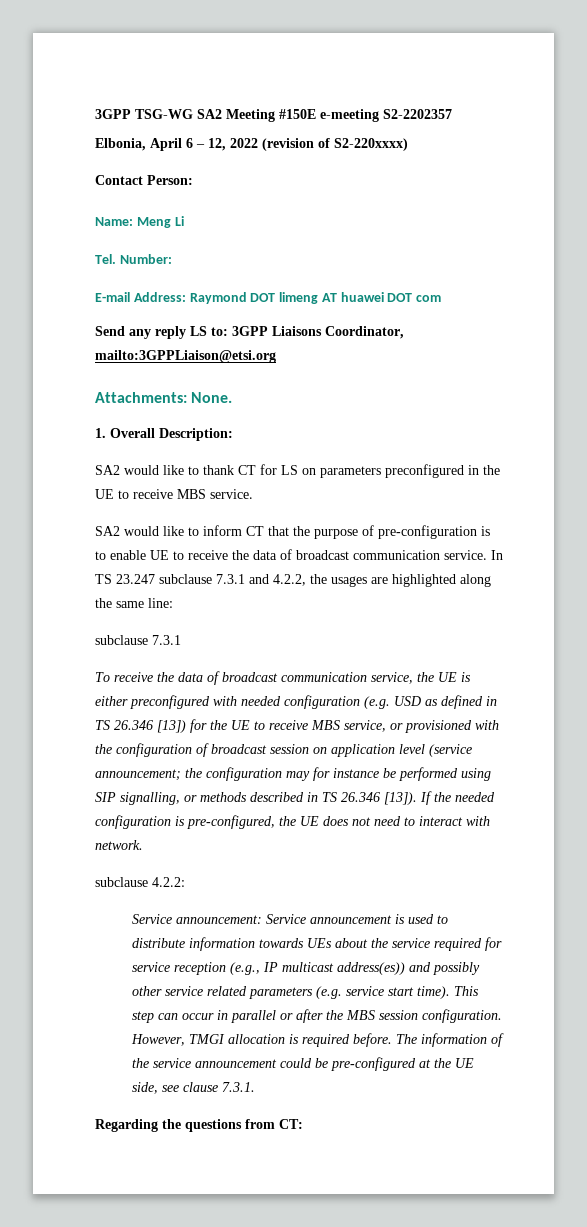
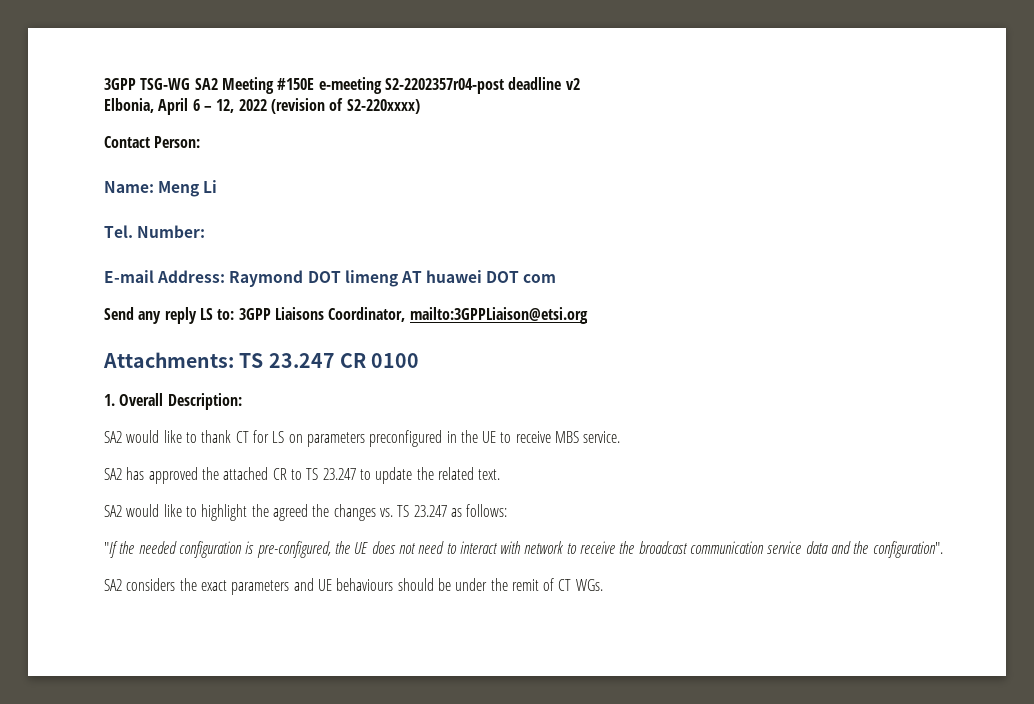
- 3GPP TSG-WG SA2 Meeting #150E e-meeting S2-2202357
+ 3GPP TSG-WG SA2 Meeting #150E e-meeting S2-2202357r04-post deadline v2
- Attachments: None.
+ Attachments: TS 23.247 CR 0100
- SA2 would like to inform CT that the purpose of pre-configuration is to enable UE to receive the data of broadcast communication service. In TS 23.247 subclause 7.3.1 and 4.2.2, the usages are highlighted along the same line:
- subclause 7.3.1
- To receive the data of broadcast communication service, the UE is either preconfigured with needed configuration (e.g. USD as defined in TS 26.346 [13]) for the UE to receive MBS service, or provisioned with the configuration of broadcast session on application level (service announcement; the configuration may for instance be performed using SIP signalling, or methods described in TS 26.346 [13]). If the needed configuration is pre-configured, the UE does not need to interact with network.
- subclause 4.2.2:
- Service announcement: Service announcement is used to distribute information towards UEs about the service required for service reception (e.g., IP multicast address(es)) and possibly other service related parameters (e.g. service start time). This step can occur in parallel or after the MBS session configuration. However, TMGI allocation is required before. The information of the service announcement could be pre-configured at the UE side, see clause 7.3.1.
- Regarding the questions from CT:
+ SA2 has approved the attached CR to TS 23.247 to update the related text.
+ SA2 would like to highlight the agreed the changes vs. TS 23.247 as follows:
+ "If the needed configuration is pre-configured, the UE does not need to interact with network to receive the broadcast communication service data and the configuration".
+ SA2 considers the exact parameters and UE behaviours should be under the remit of CT WGs.

